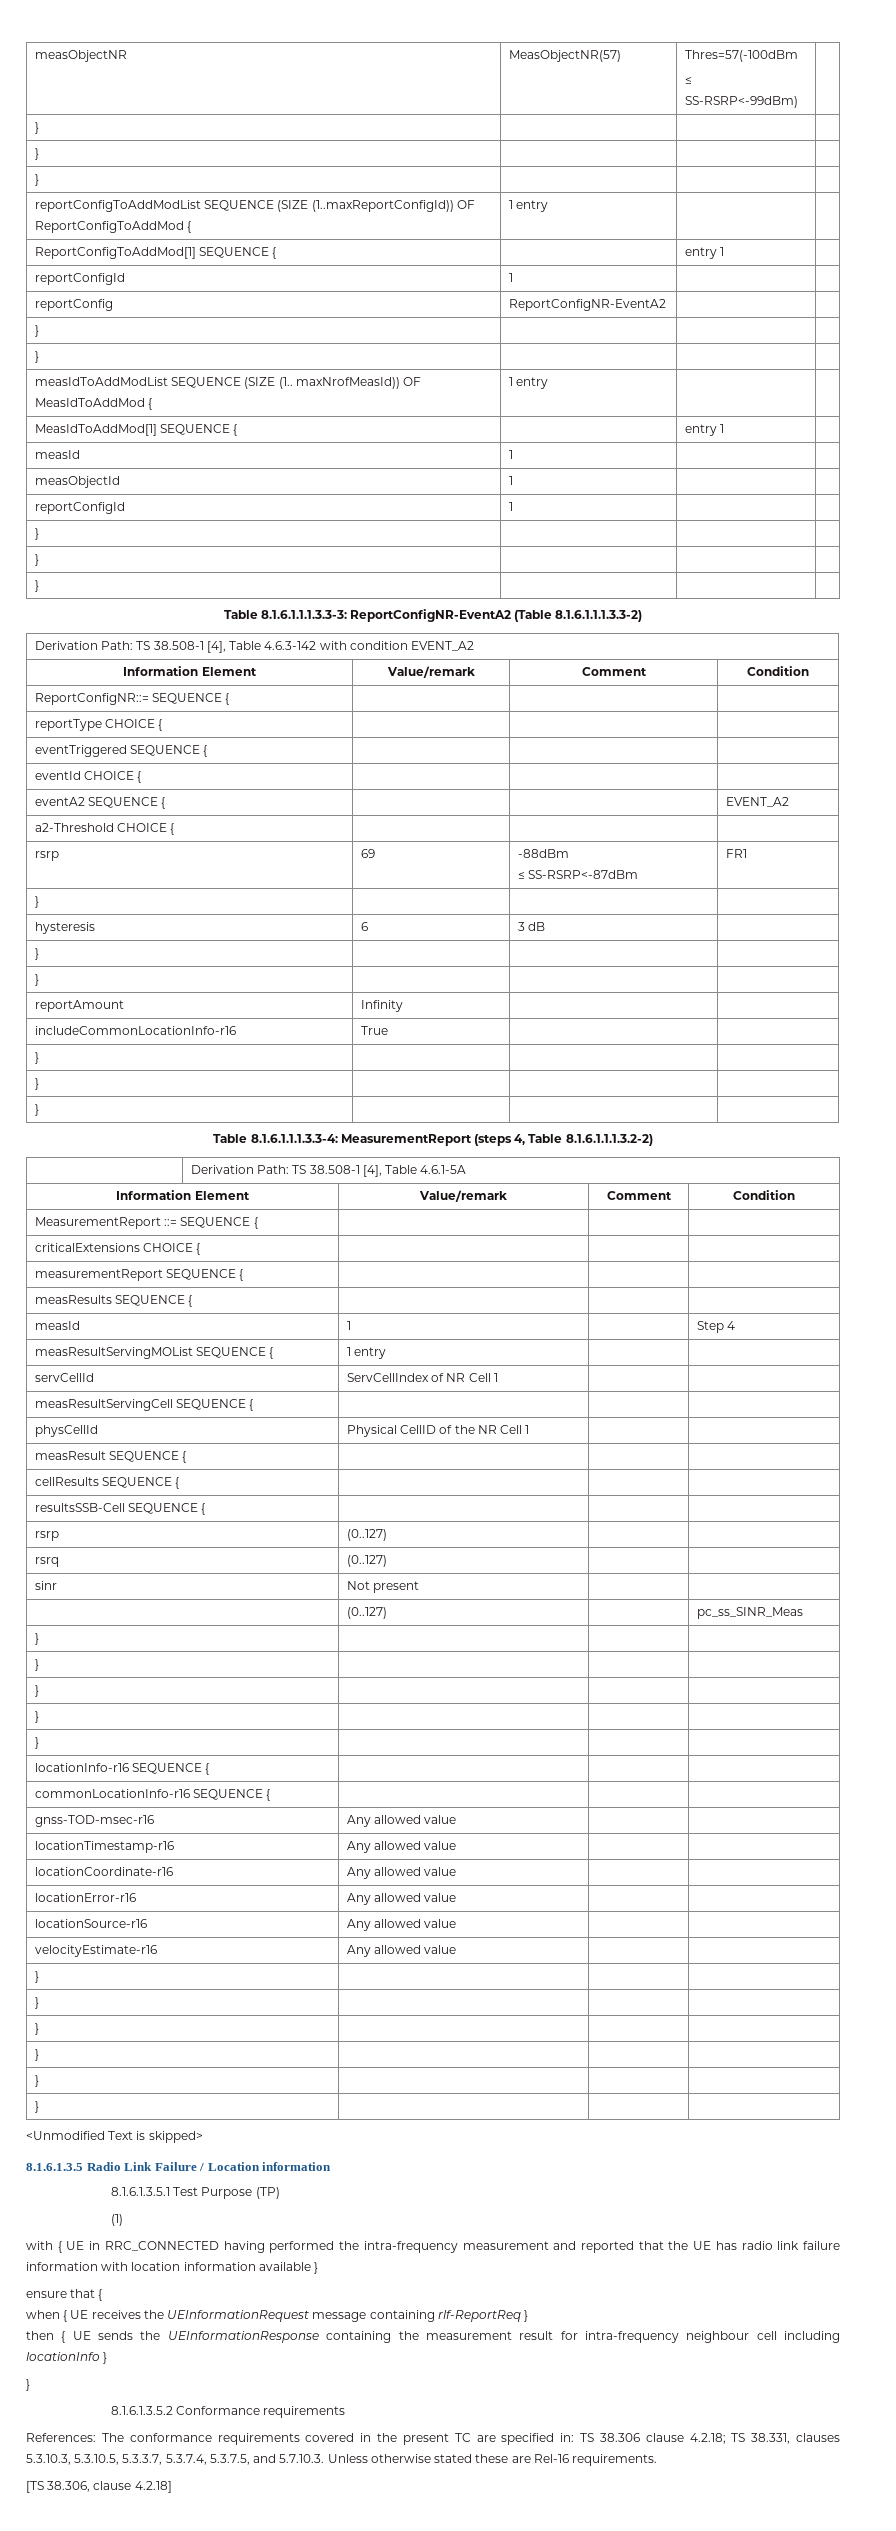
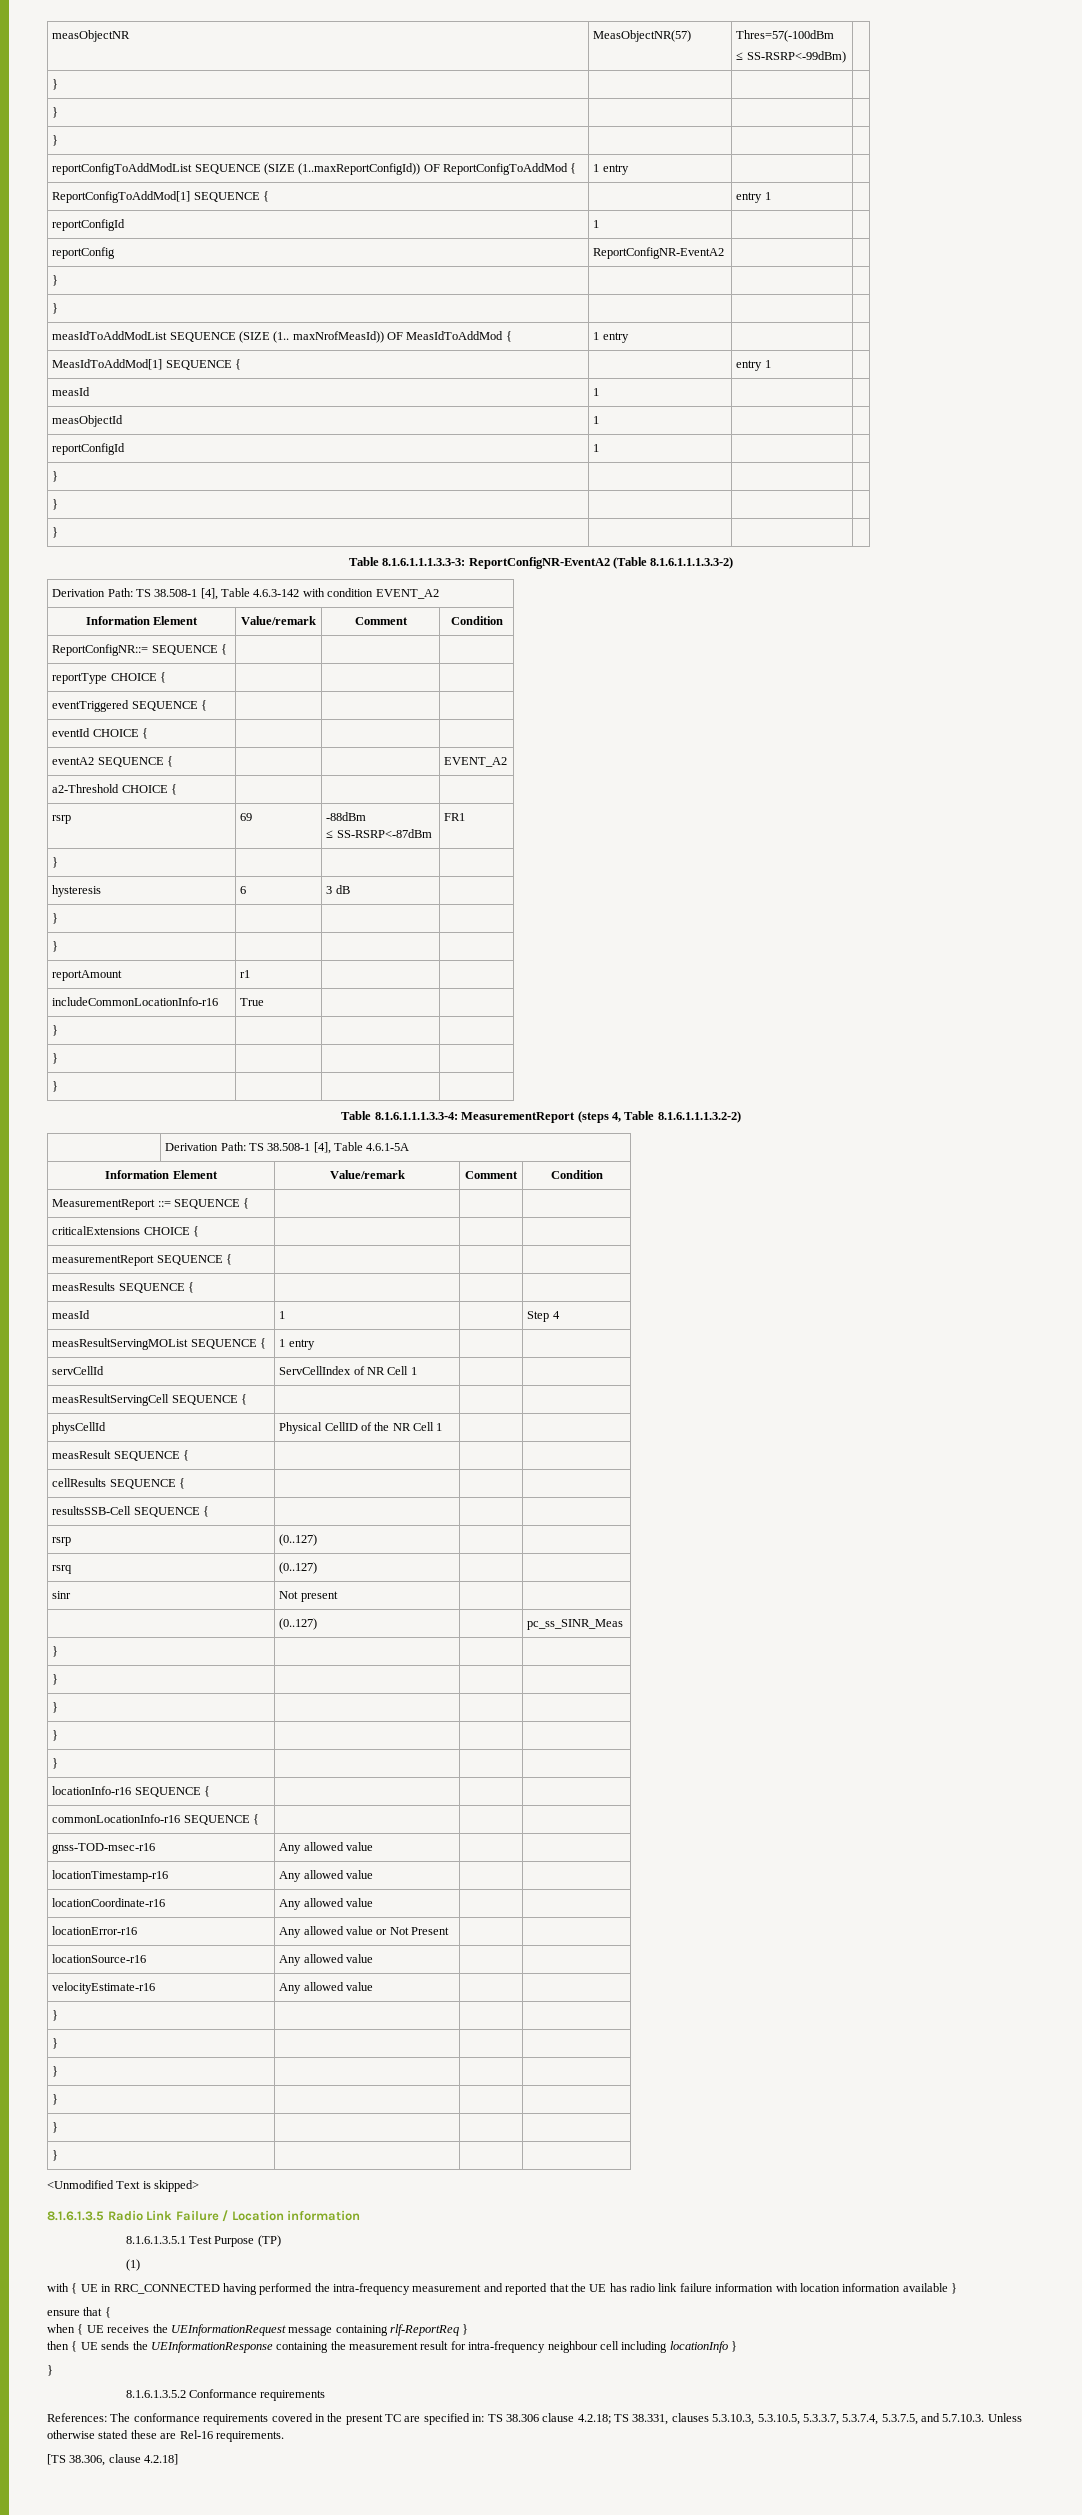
- reportAmount | Infinity | |
+ reportAmount | r1 | |
- locationError-r16 | Any allowed value | |
+ locationError-r16 | Any allowed value or Not Present | |

